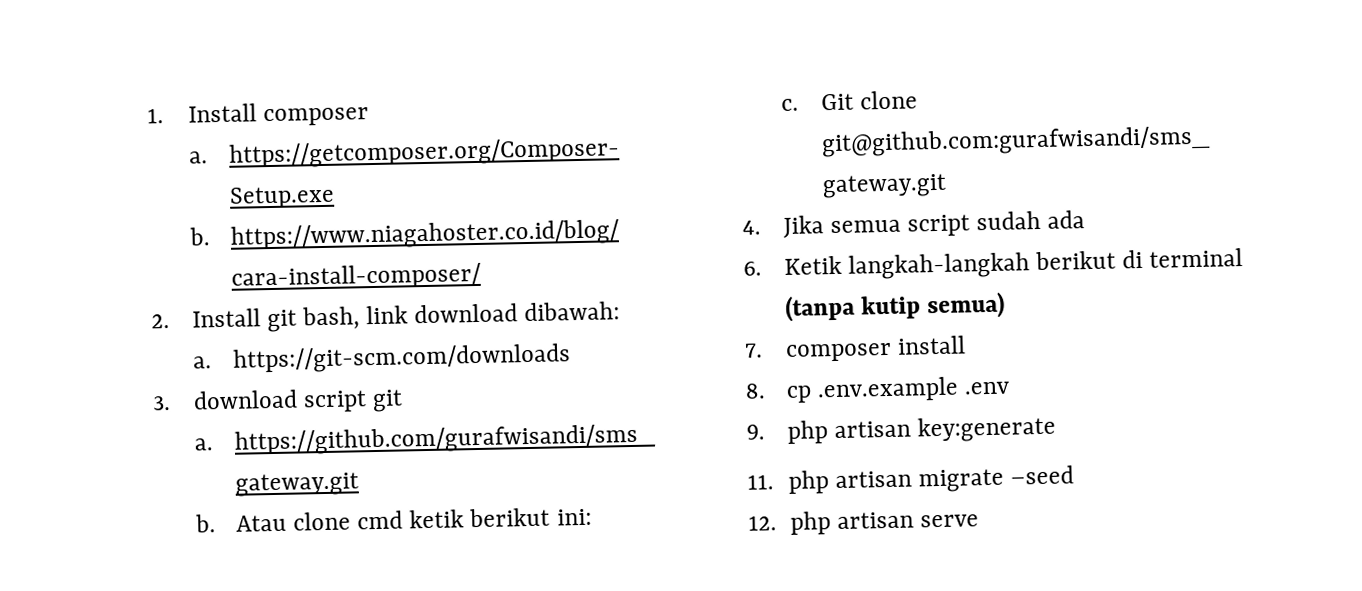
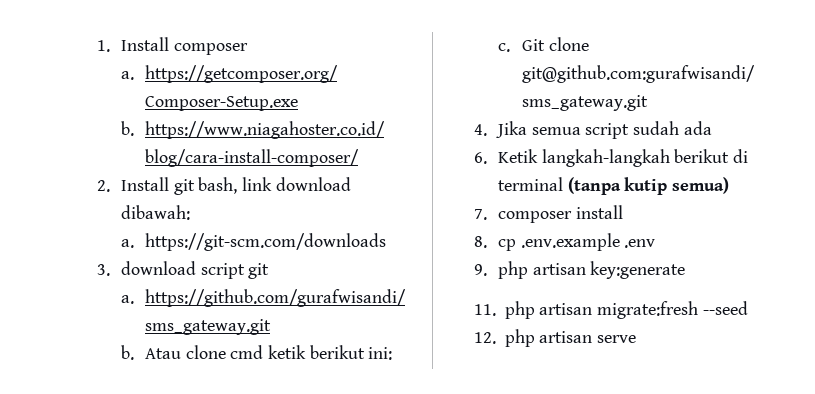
- 11. php artisan migrate –seed
+ 11. php artisan migrate:fresh --seed

